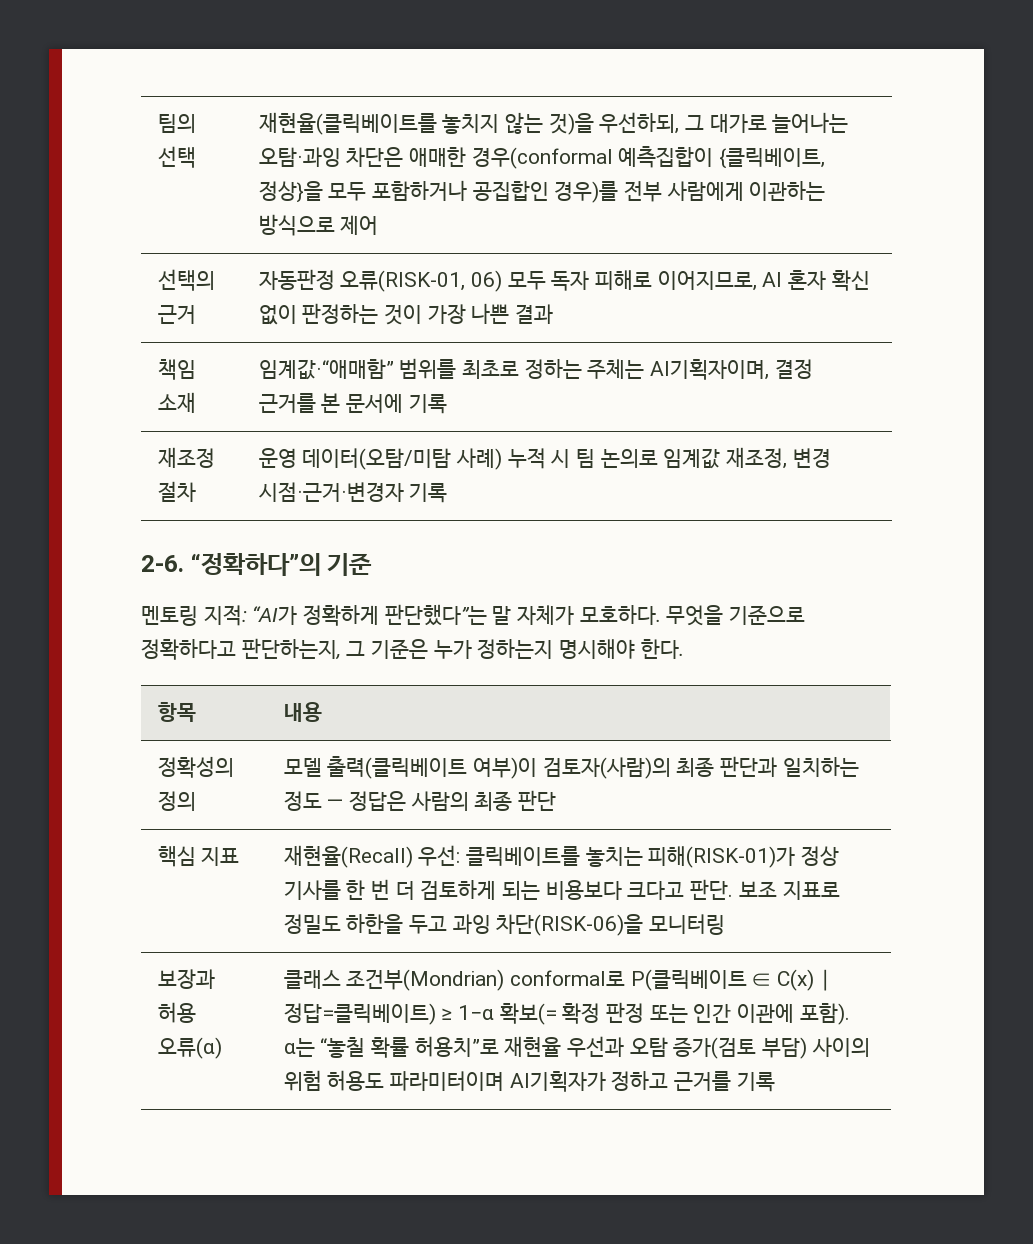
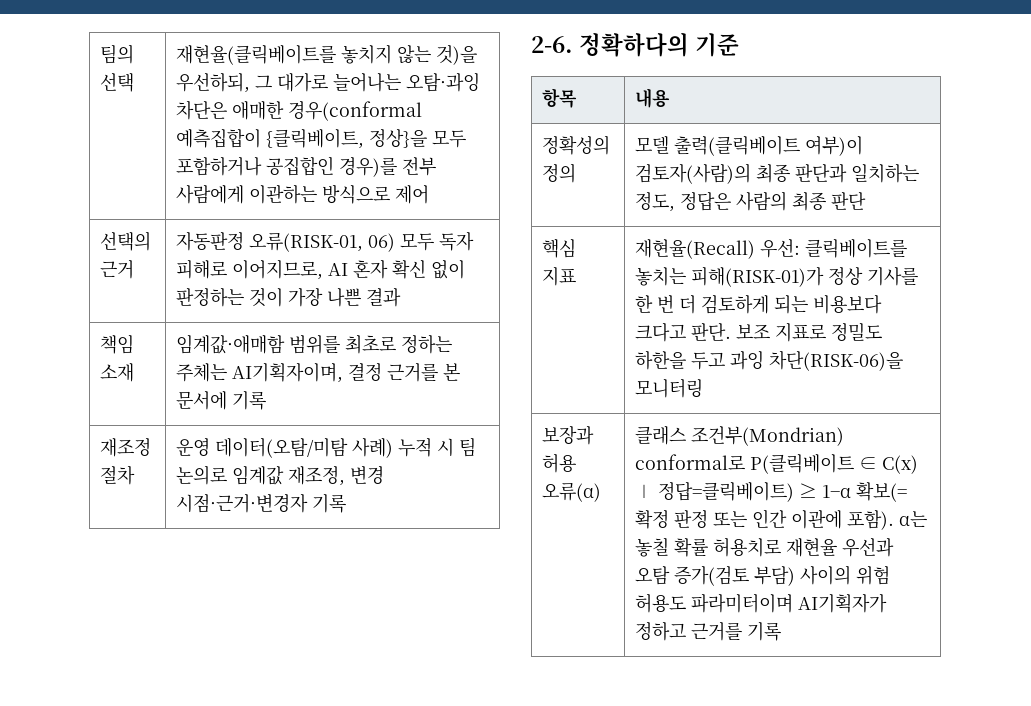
- 책임 소재 | 임계값·“애매함” 범위를 최초로 정하는 주체는 AI기획자이며, 결정 근거를 본 문서에 기록
+ 책임 소재 | 임계값·애매함 범위를 최초로 정하는 주체는 AI기획자이며, 결정 근거를 본 문서에 기록
- “정확하다”의 기준
+ 정확하다의 기준
- 멘토링 지적: “AI가 정확하게 판단했다”는 말 자체가 모호하다. 무엇을 기준으로 정확하다고 판단하는지, 그 기준은 누가 정하는지 명시해야 한다.
- 정확성의 정의 | 모델 출력(클릭베이트 여부)이 검토자(사람)의 최종 판단과 일치하는 정도 — 정답은 사람의 최종 판단
+ 정확성의 정의 | 모델 출력(클릭베이트 여부)이 검토자(사람)의 최종 판단과 일치하는 정도, 정답은 사람의 최종 판단
- 보장과 허용 오류(α) | 클래스 조건부(Mondrian) conformal로 P(클릭베이트 ∈ C(x) ∣ 정답=클릭베이트) ≥ 1−α 확보(= 확정 판정 또는 인간 이관에 포함). α는 “놓칠 확률 허용치”로 재현율 우선과 오탐 증가(검토 부담) 사이의 위험 허용도 파라미터이며 AI기획자가 정하고 근거를 기록
+ 보장과 허용 오류(α) | 클래스 조건부(Mondrian) conformal로 P(클릭베이트 ∈ C(x) ∣ 정답=클릭베이트) ≥ 1−α 확보(= 확정 판정 또는 인간 이관에 포함). α는 놓칠 확률 허용치로 재현율 우선과 오탐 증가(검토 부담) 사이의 위험 허용도 파라미터이며 AI기획자가 정하고 근거를 기록

